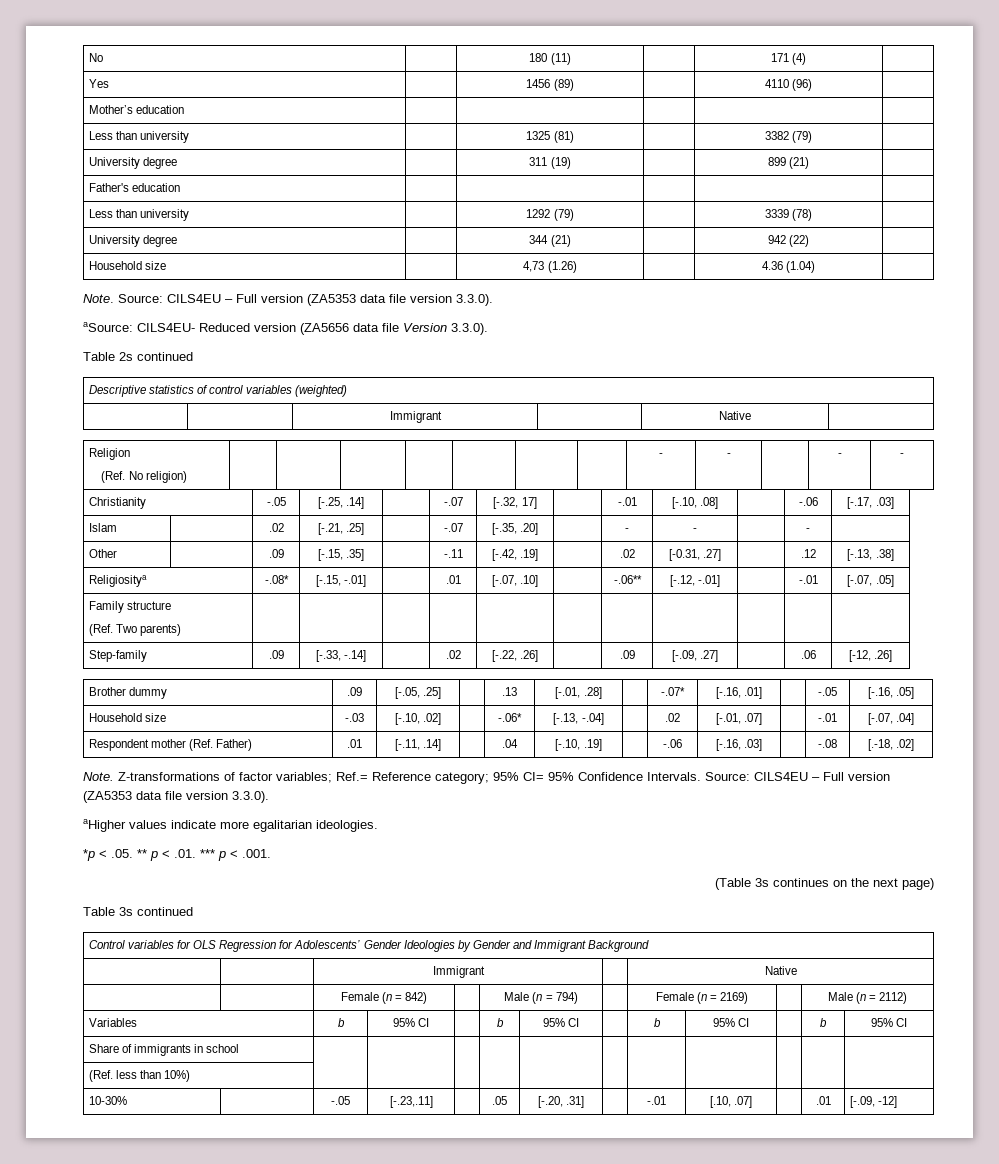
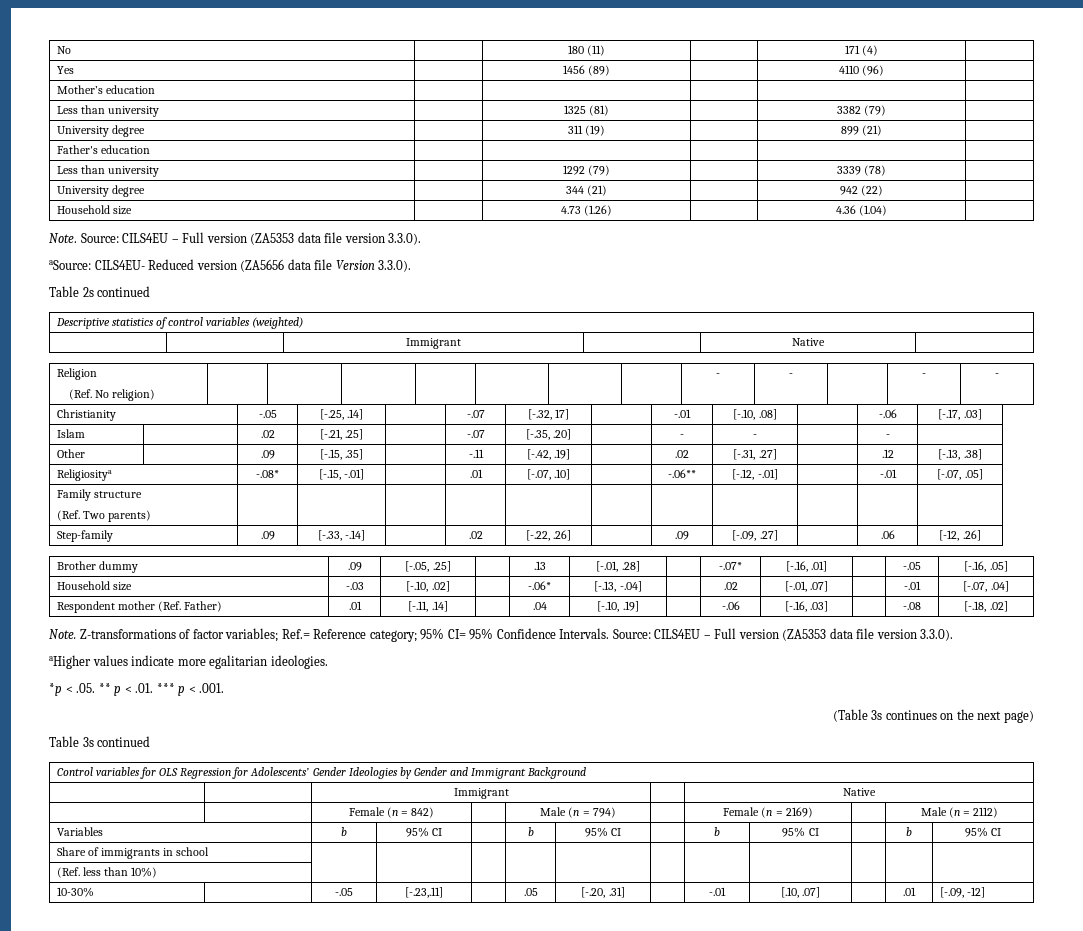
- Household size | | 4,73 (1.26) | | 4.36 (1.04) |
+ Household size | | 4.73 (1.26) | | 4.36 (1.04) |
- Other | | .09 | [-.15, .35] | | -.11 | [-.42, .19] | | .02 | [-0.31, .27] | | .12 | [-.13, .38]
+ Other | | .09 | [-.15, .35] | | -.11 | [-.42, .19] | | .02 | [-.31, .27] | | .12 | [-.13, .38]
- Respondent mother (Ref. Father) | .01 | [-.11, .14] | | .04 | [-.10, .19] | | -.06 | [-.16, .03] | | -.08 | [.-18, .02]
+ Respondent mother (Ref. Father) | .01 | [-.11, .14] | | .04 | [-.10, .19] | | -.06 | [-.16, .03] | | -.08 | [-.18, .02]

